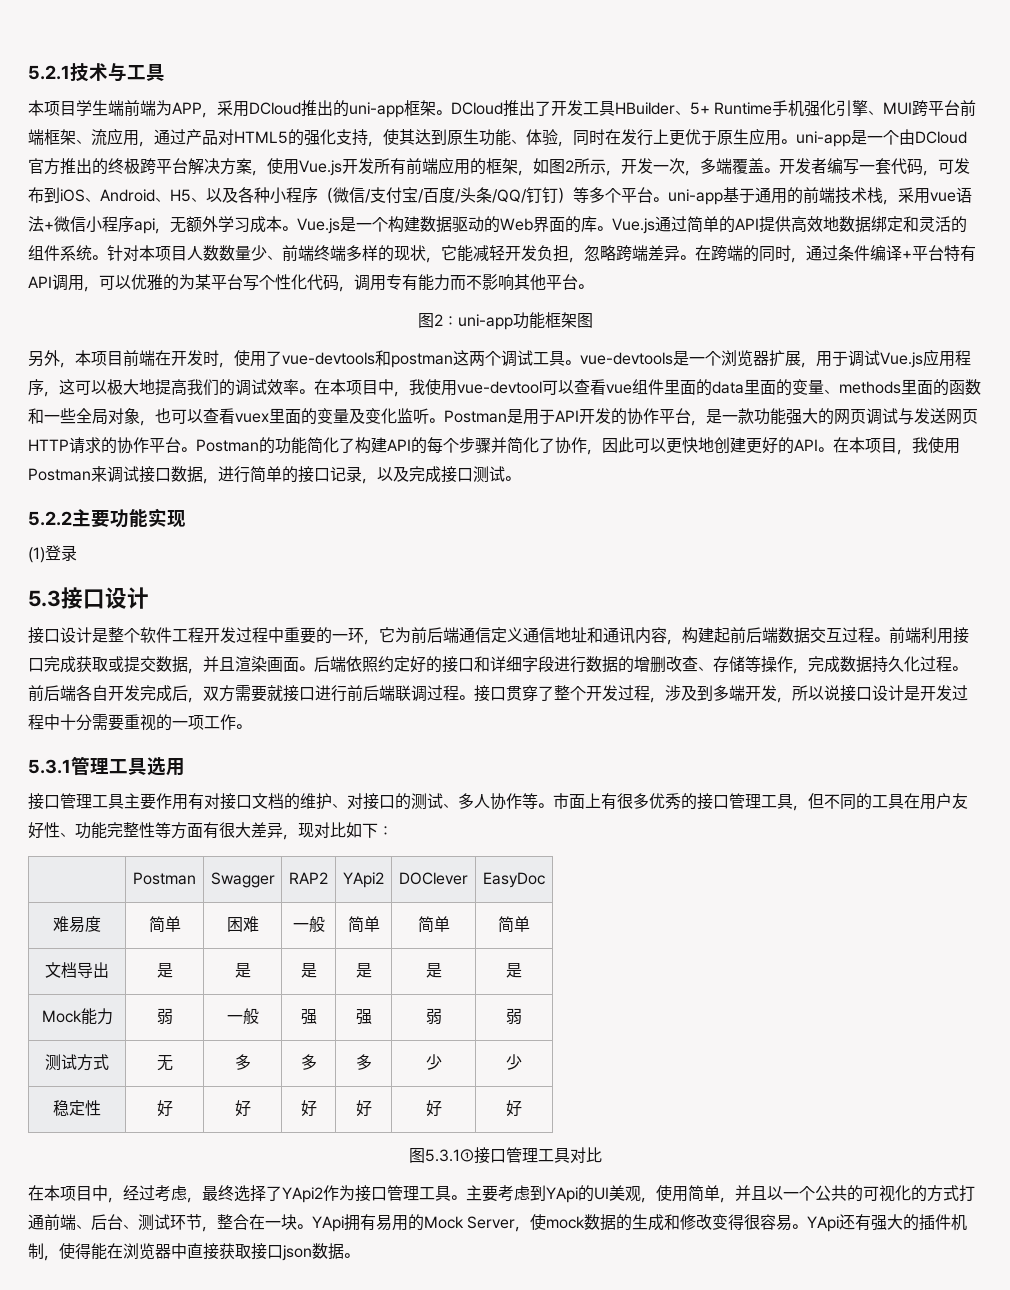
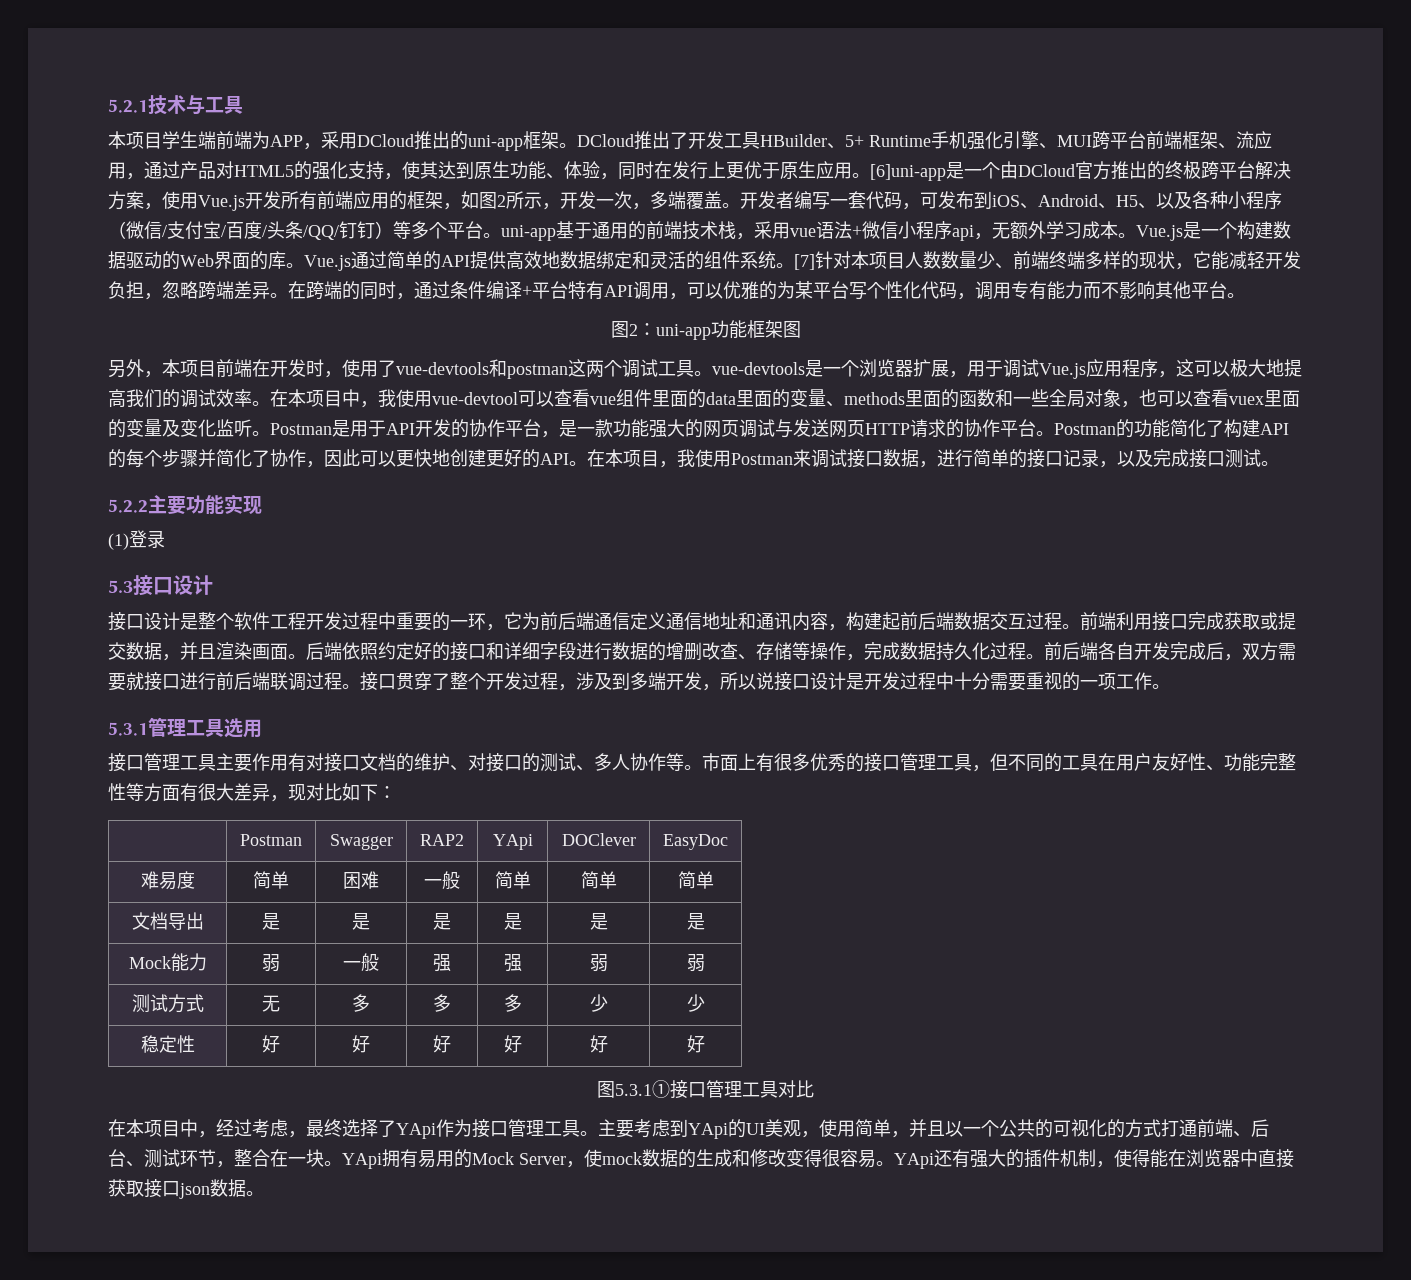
- DCloud推出了开发工具HBuilder、5+ Runtime手机强化引擎、MUI跨平台前端框架、流应用，通过产品对HTML5的强化支持，使其达到原生功能、体验，同时在发行上更优于原生应用。uni-app是一个由DCloud官方推出的终极跨平台解决方案，使用Vue.js开发所有前端应用的框架，如图2所示，开发一次，多端覆盖。
+ DCloud推出了开发工具HBuilder、5+ Runtime手机强化引擎、MUI跨平台前端框架、流应用，通过产品对HTML5的强化支持，使其达到原生功能、体验，同时在发行上更优于原生应用。[6]uni-app是一个由DCloud官方推出的终极跨平台解决方案，使用Vue.js开发所有前端应用的框架，如图2所示，开发一次，多端覆盖。
- 针对本项目人数数量少、前端终端多样的现状，它能减轻开发负担，忽略跨端差异。
+ [7]针对本项目人数数量少、前端终端多样的现状，它能减轻开发负担，忽略跨端差异。
- | Postman | Swagger | RAP2 | YApi2 | DOClever | EasyDoc
+ | Postman | Swagger | RAP2 | YApi | DOClever | EasyDoc
- 在本项目中，经过考虑，最终选择了YApi2作为接口管理工具。
+ 在本项目中，经过考虑，最终选择了YApi作为接口管理工具。

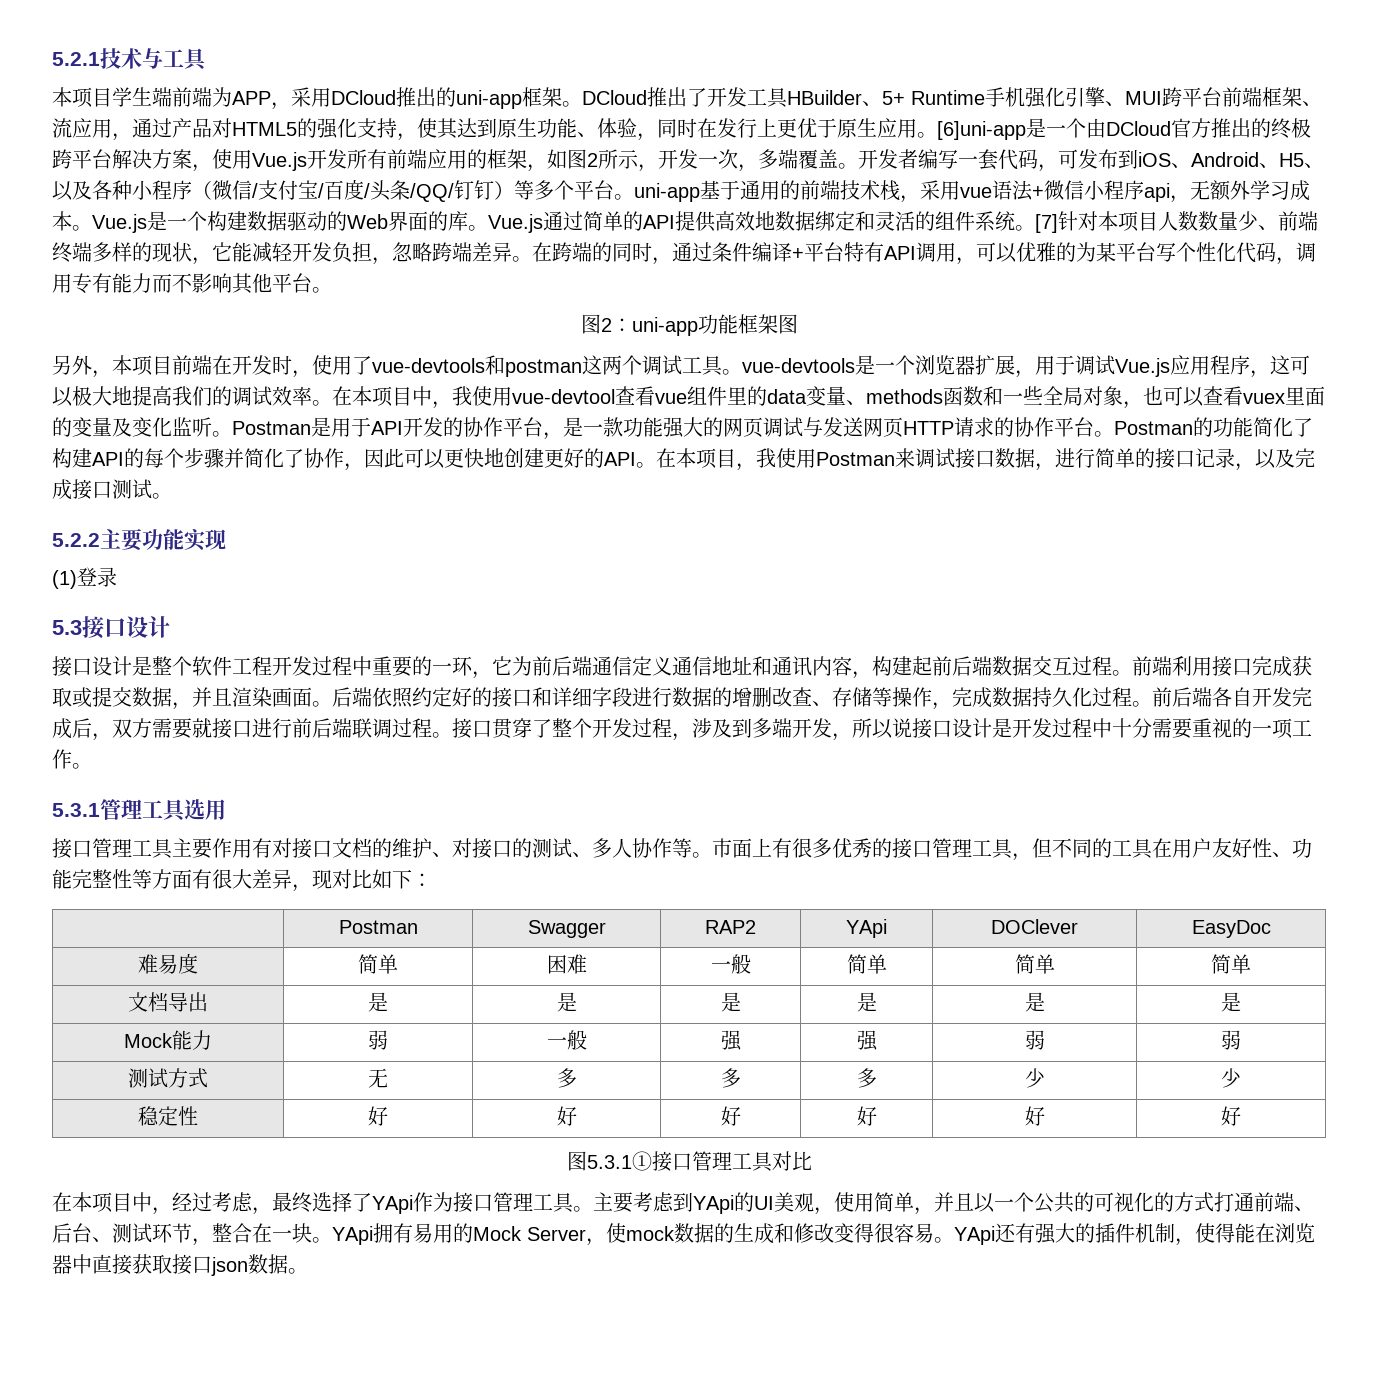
- 在本项目中，我使用vue-devtool可以查看vue组件里面的data里面的变量、methods里面的函数和一些全局对象，也可以查看vuex里面的变量及变化监听。
+ 在本项目中，我使用vue-devtool查看vue组件里的data变量、methods函数和一些全局对象，也可以查看vuex里面的变量及变化监听。

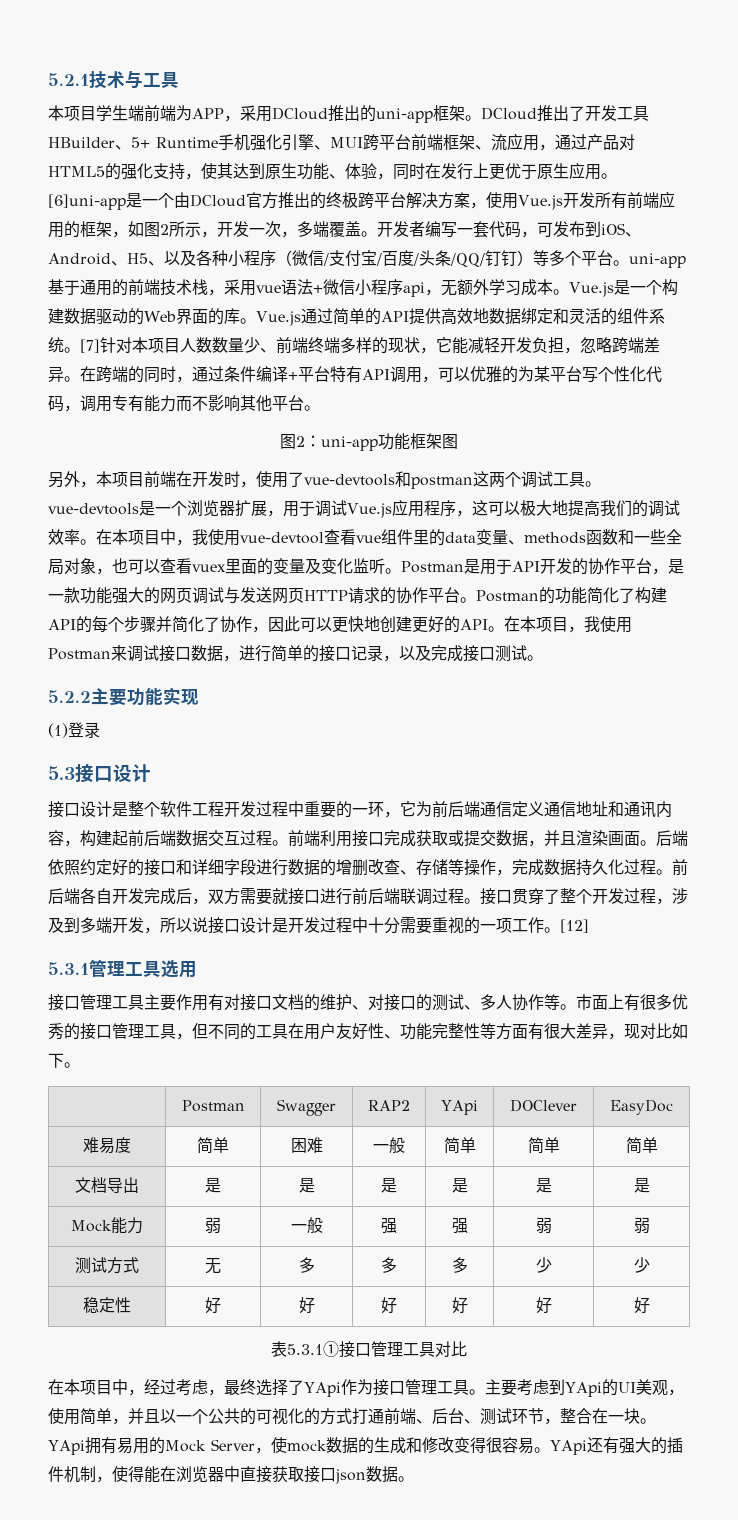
+ [12]
- 市面上有很多优秀的接口管理工具，但不同的工具在用户友好性、功能完整性等方面有很大差异，现对比如下：
+ 市面上有很多优秀的接口管理工具，但不同的工具在用户友好性、功能完整性等方面有很大差异，现对比如下。
- 图5.3.1①接口管理工具对比
+ 表5.3.1①接口管理工具对比

